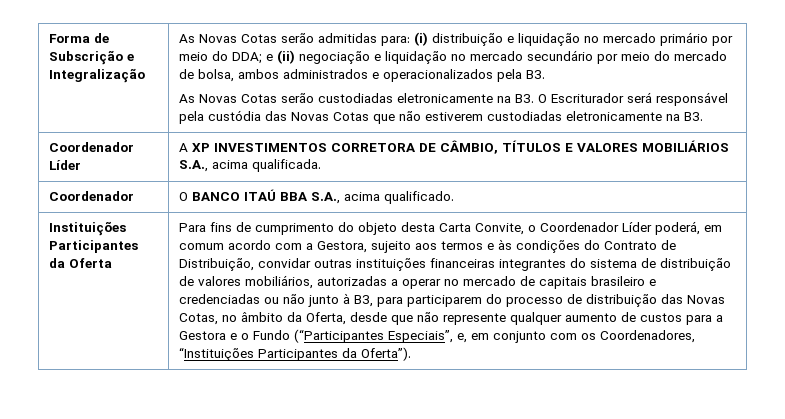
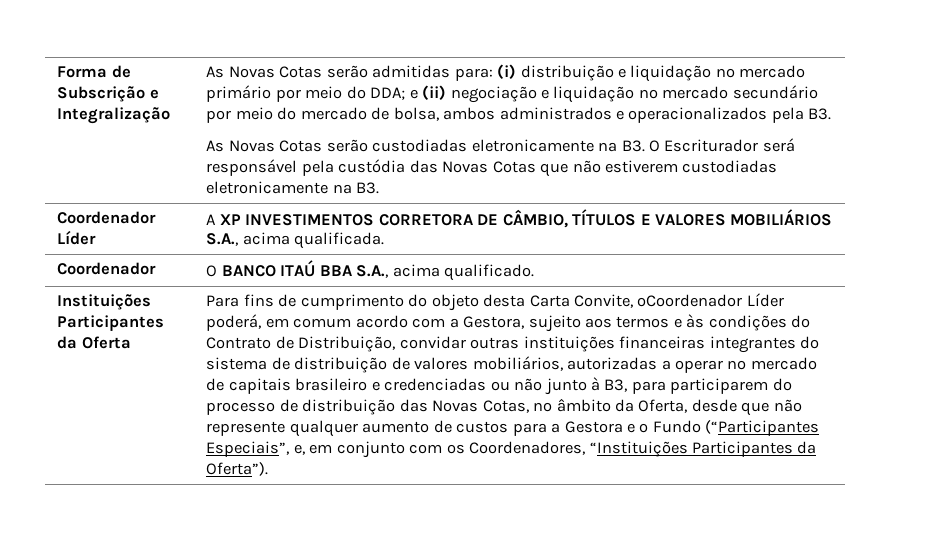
- Para fins de cumprimento do objeto desta Carta Convite, o Coordenador Líder poderá, em comum acordo com a Gestora, sujeito aos termos e às condições do Contrato de Distribuição, convidar outras instituições financeiras integrantes do sistema de distribuição de valores mobiliários, autorizadas a operar no mercado de capitais brasileiro e credenciadas ou não junto à B3, para participarem do processo de distribuição das Novas Cotas, no âmbito da Oferta, desde que não represente qualquer aumento de custos para a Gestora e o Fundo (“Participantes Especiais”, e, em conjunto com os Coordenadores, “Instituições Participantes da Oferta”).
+ Para fins de cumprimento do objeto desta Carta Convite, oCoordenador Líder poderá, em comum acordo com a Gestora, sujeito aos termos e às condições do Contrato de Distribuição, convidar outras instituições financeiras integrantes do sistema de distribuição de valores mobiliários, autorizadas a operar no mercado de capitais brasileiro e credenciadas ou não junto à B3, para participarem do processo de distribuição das Novas Cotas, no âmbito da Oferta, desde que não represente qualquer aumento de custos para a Gestora e o Fundo (“Participantes Especiais”, e, em conjunto com os Coordenadores, “Instituições Participantes da Oferta”).

